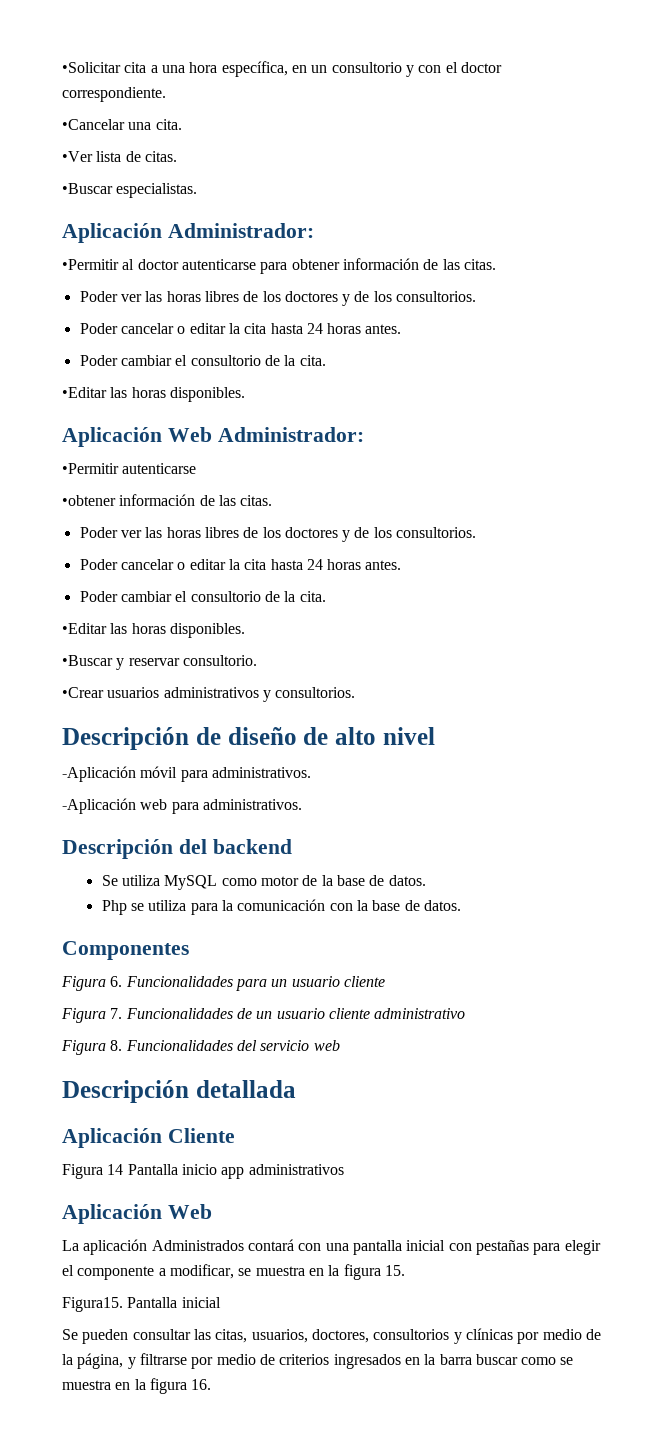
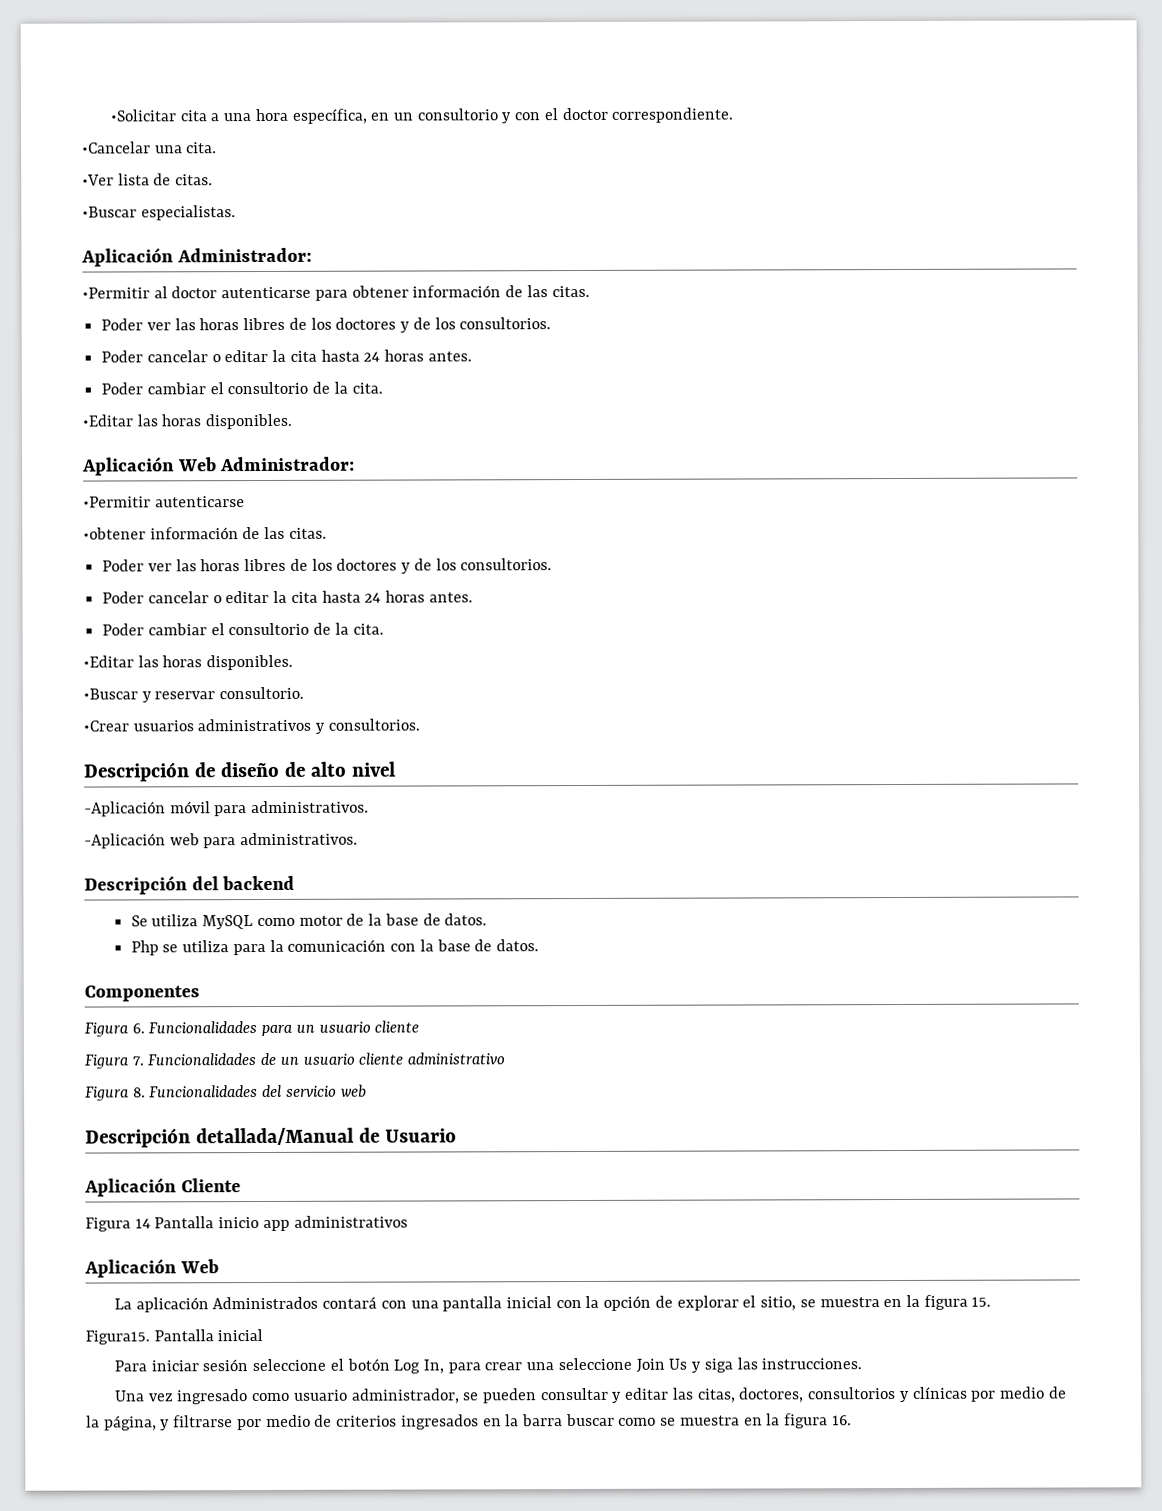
- Descripción detallada
+ Descripción detallada/Manual de Usuario
- La aplicación Administrados contará con una pantalla inicial con pestañas para elegir el componente a modificar, se muestra en la figura 15.
+ La aplicación Administrados contará con una pantalla inicial con la opción de explorar el sitio, se muestra en la figura 15.
- Se pueden consultar las citas, usuarios, doctores, consultorios y clínicas por medio de la página, y filtrarse por medio de criterios ingresados en la barra buscar como se muestra en la figura 16.
+ Para iniciar sesión seleccione el botón Log In, para crear una seleccione Join Us y siga las instrucciones.
+ Una vez ingresado como usuario administrador, se pueden consultar y editar las citas, doctores, consultorios y clínicas por medio de la página, y filtrarse por medio de criterios ingresados en la barra buscar como se muestra en la figura 16.

